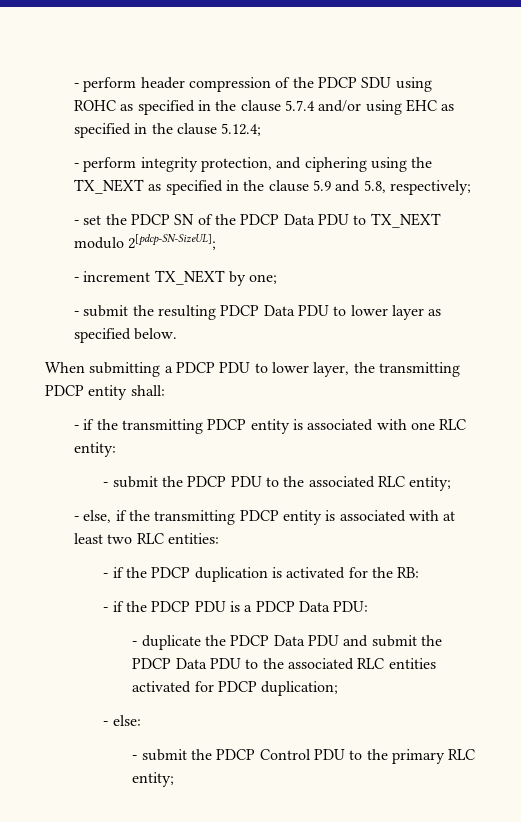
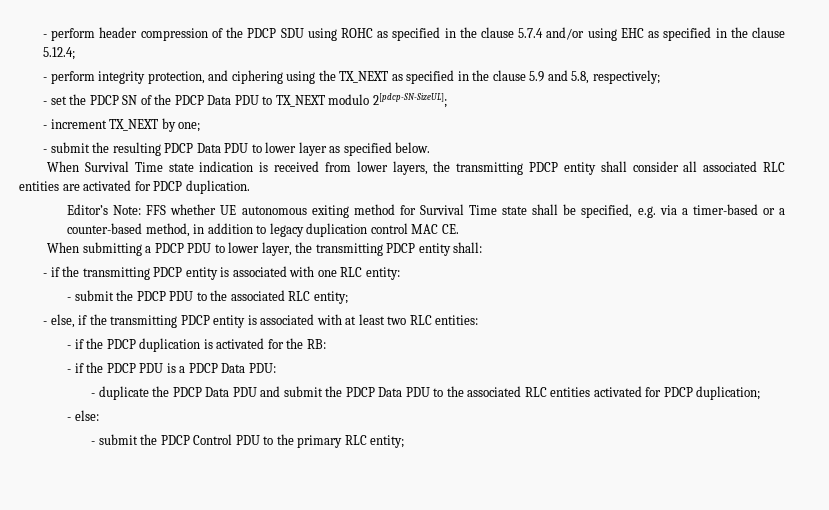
+ When Survival Time state indication is received from lower layers, the transmitting PDCP entity shall consider all associated RLC entities are activated for PDCP duplication.
+ Editor’s Note: FFS whether UE autonomous exiting method for Survival Time state shall be specified, e.g. via a timer-based or a counter-based method, in addition to legacy duplication control MAC CE.

